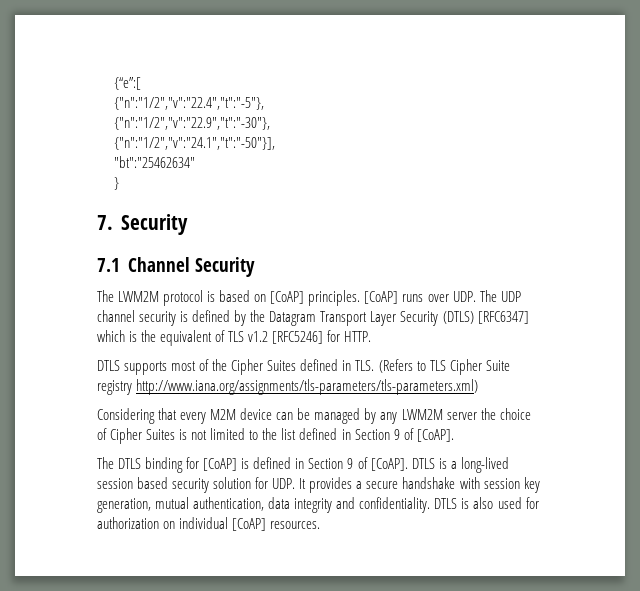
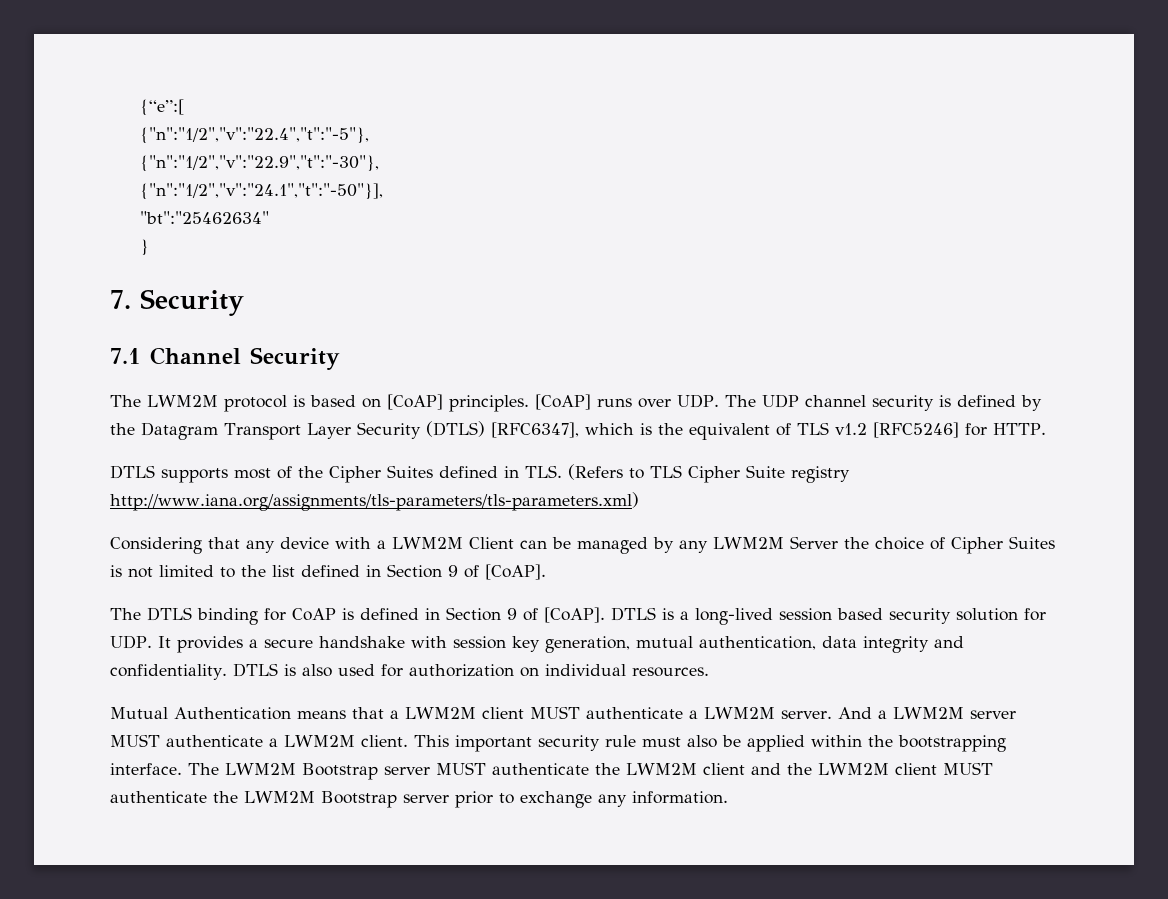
- [CoAP] runs over UDP. The UDP channel security is defined by the Datagram Transport Layer Security (DTLS) [RFC6347] which is the equivalent of TLS v1.2 [RFC5246] for HTTP.
+ [CoAP] runs over UDP. The UDP channel security is defined by the Datagram Transport Layer Security (DTLS) [RFC6347], which is the equivalent of TLS v1.2 [RFC5246] for HTTP.
- Considering that every M2M device can be managed by any LWM2M server the choice of Cipher Suites is not limited to the list defined in Section 9 of [CoAP].
+ Considering that any device with a LWM2M Client can be managed by any LWM2M Server the choice of Cipher Suites is not limited to the list defined in Section 9 of [CoAP].
- The DTLS binding for [CoAP] is defined in Section 9 of [CoAP].
+ The DTLS binding for CoAP is defined in Section 9 of [CoAP].
- DTLS is also used for authorization on individual [CoAP] resources.
+ DTLS is also used for authorization on individual resources.
+ Mutual Authentication means that a LWM2M client MUST authenticate a LWM2M server. And a LWM2M server MUST authenticate a LWM2M client. This important security rule must also be applied within the bootstrapping interface. The LWM2M Bootstrap server MUST authenticate the LWM2M client and the LWM2M client MUST authenticate the LWM2M Bootstrap server prior to exchange any information.

